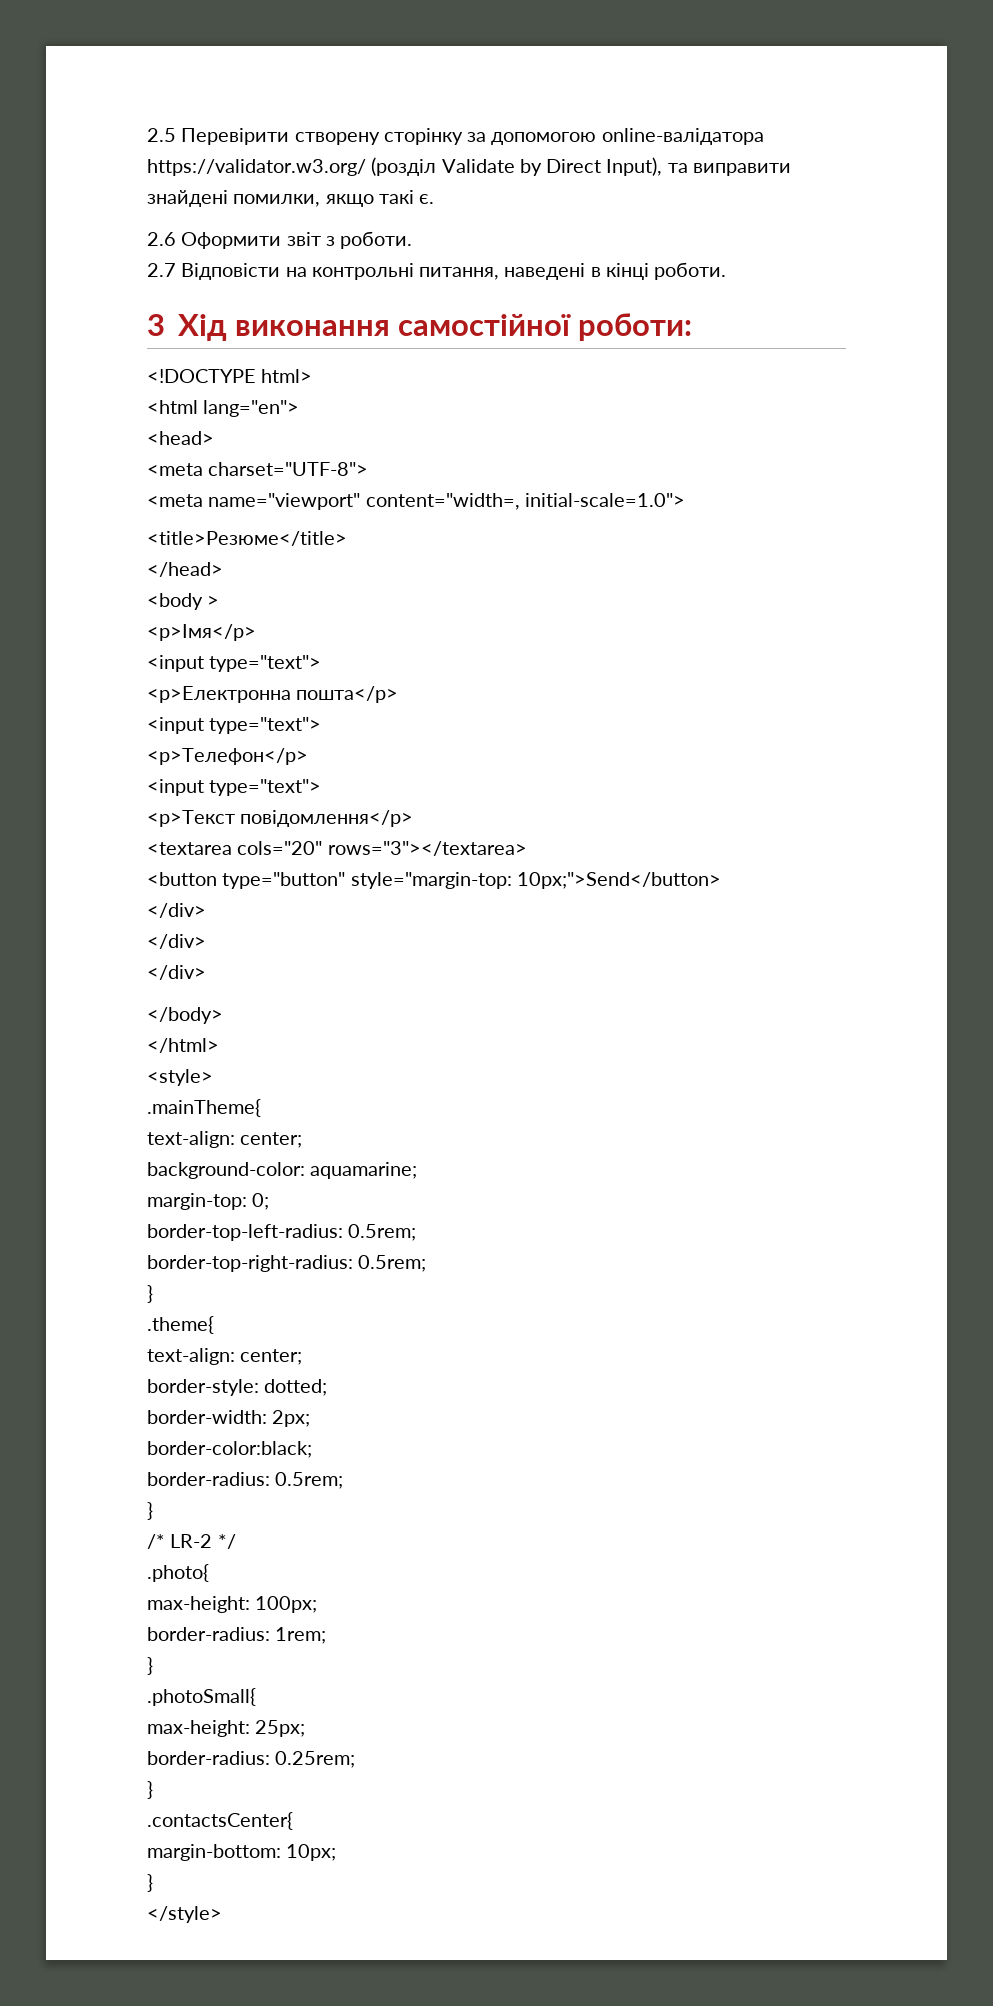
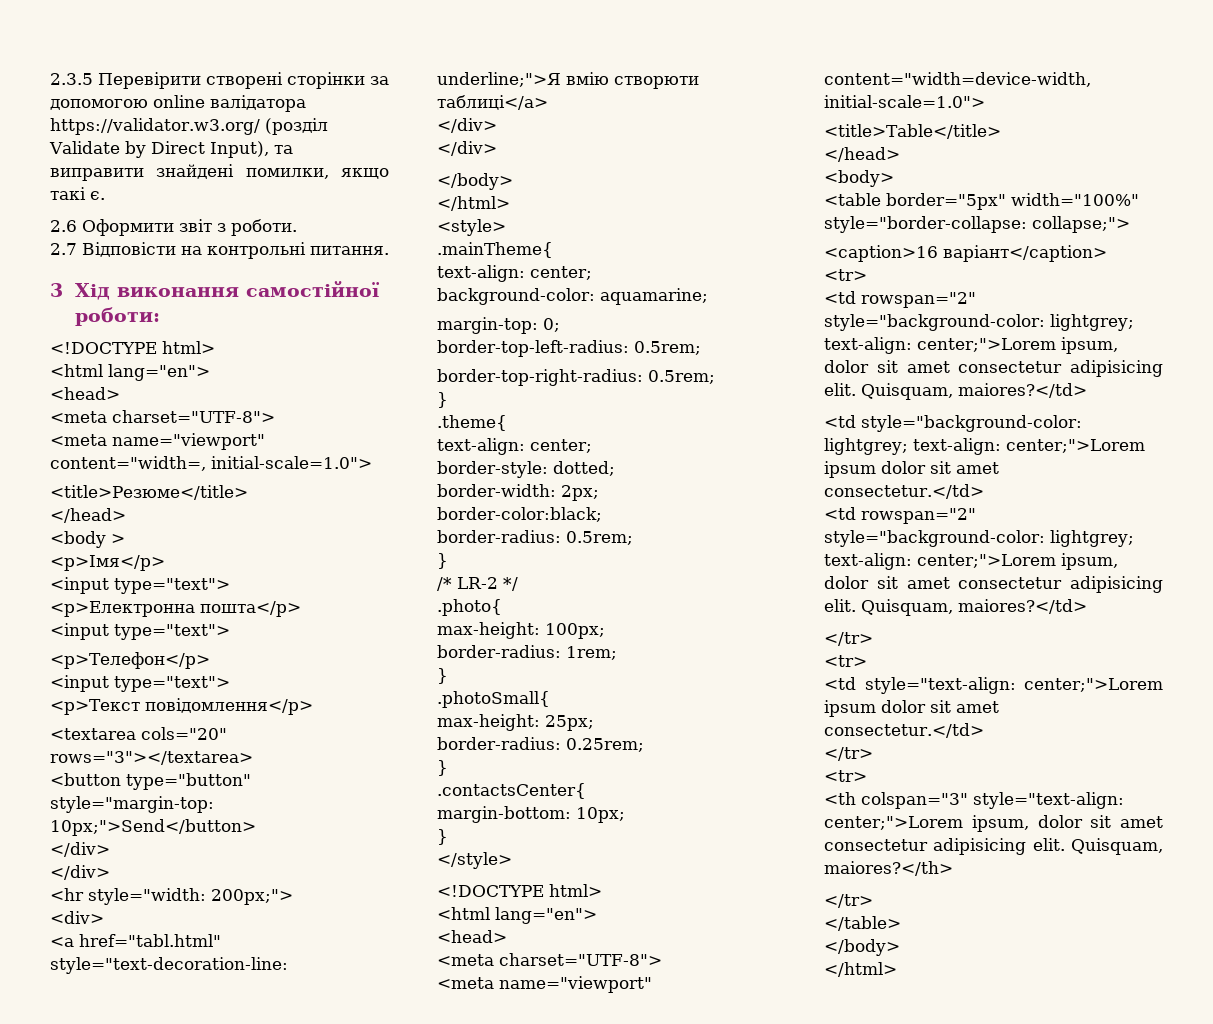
- 2.5 Перевірити створену сторінку за допомогою online-валідатора https://validator.w3.org/ (розділ Validate by Direct Input), та виправити знайдені помилки, якщо такі є.
+ 2.3.5 Перевірити створені сторінки за допомогою online валідатора https://validator.w3.org/ (розділ Validate by Direct Input), та виправити знайдені помилки, якщо такі є.
- 2.7 Відповісти на контрольні питання, наведені в кінці роботи.
+ 2.7 Відповісти на контрольні питання.
+ <hr style="width: 200px;">
+ <div>
+ <a href="tabl.html" style="text-decoration-line: underline;">Я вмію створюти таблиці</a>
+ </div>
  </style>
+ <!DOCTYPE html>
+ <html lang="en">
+ <head>
+ <meta charset="UTF-8">
+ <meta name="viewport" content="width=device-width, initial-scale=1.0">
+ <title>Table</title>
+ </head>
+ <body>
+ <table border="5px" width="100%" style="border-collapse: collapse;">
+ <caption>16 варіант</caption>
+ <tr>
+ <td rowspan="2" style="background-color: lightgrey; text-align: center;">Lorem ipsum, dolor sit amet consectetur adipisicing elit. Quisquam, maiores?</td>
+ <td style="background-color: lightgrey; text-align: center;">Lorem ipsum dolor sit amet consectetur.</td>
+ <td rowspan="2" style="background-color: lightgrey; text-align: center;">Lorem ipsum, dolor sit amet consectetur adipisicing elit. Quisquam, maiores?</td>
+ </tr>
+ <tr>
+ <td style="text-align: center;">Lorem ipsum dolor sit amet consectetur.</td>
+ </tr>
+ <tr>
+ <th colspan="3" style="text-align: center;">Lorem ipsum, dolor sit amet consectetur adipisicing elit. Quisquam, maiores?</th>
+ </tr>
+ </table>
+ </body>
+ </html>

